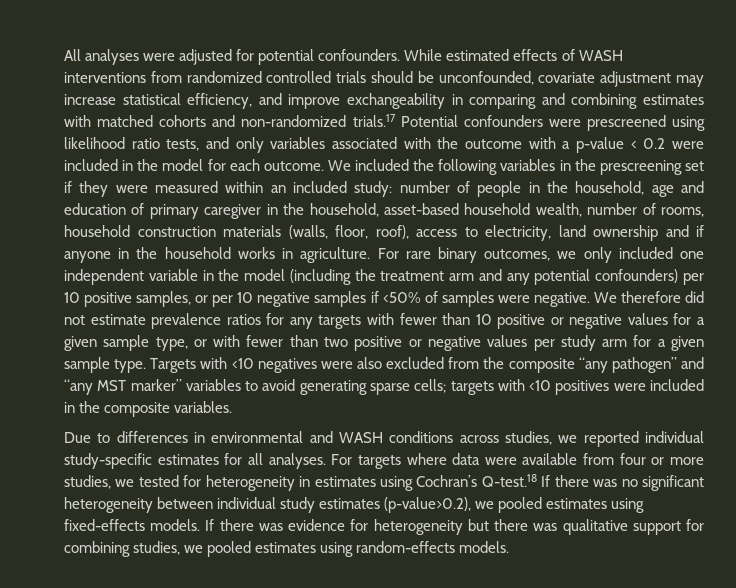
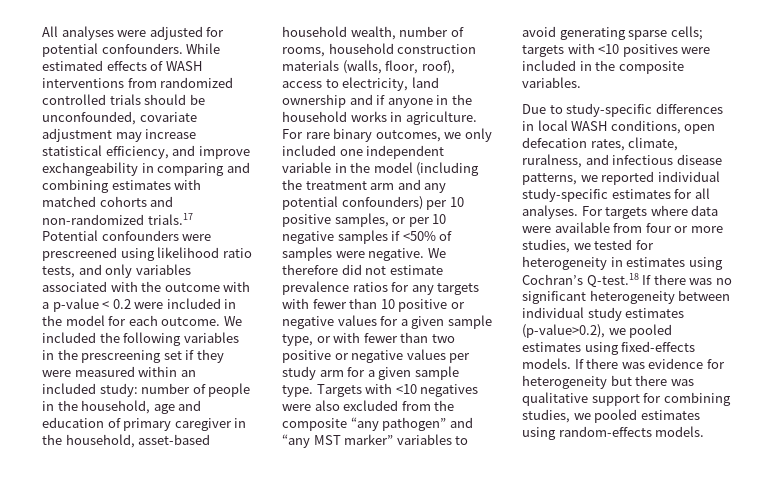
- Due to differences in environmental and WASH conditions across studies, we reported individual study-specific estimates for all analyses.
+ Due to study-specific differences in local WASH conditions, open defecation rates, climate, ruralness, and infectious disease patterns, we reported individual study-specific estimates for all analyses.

